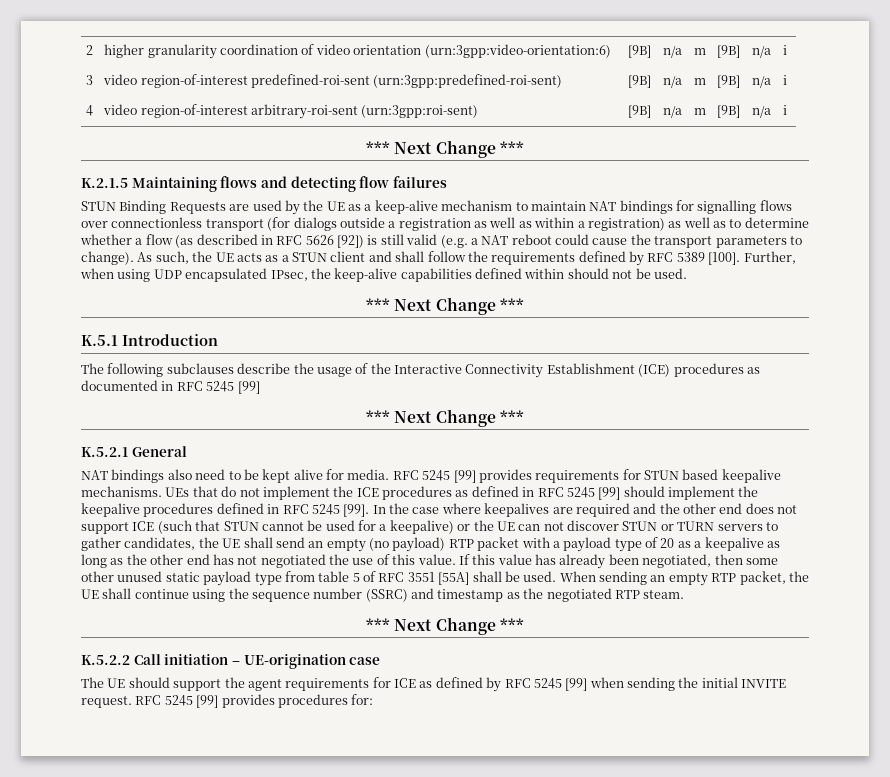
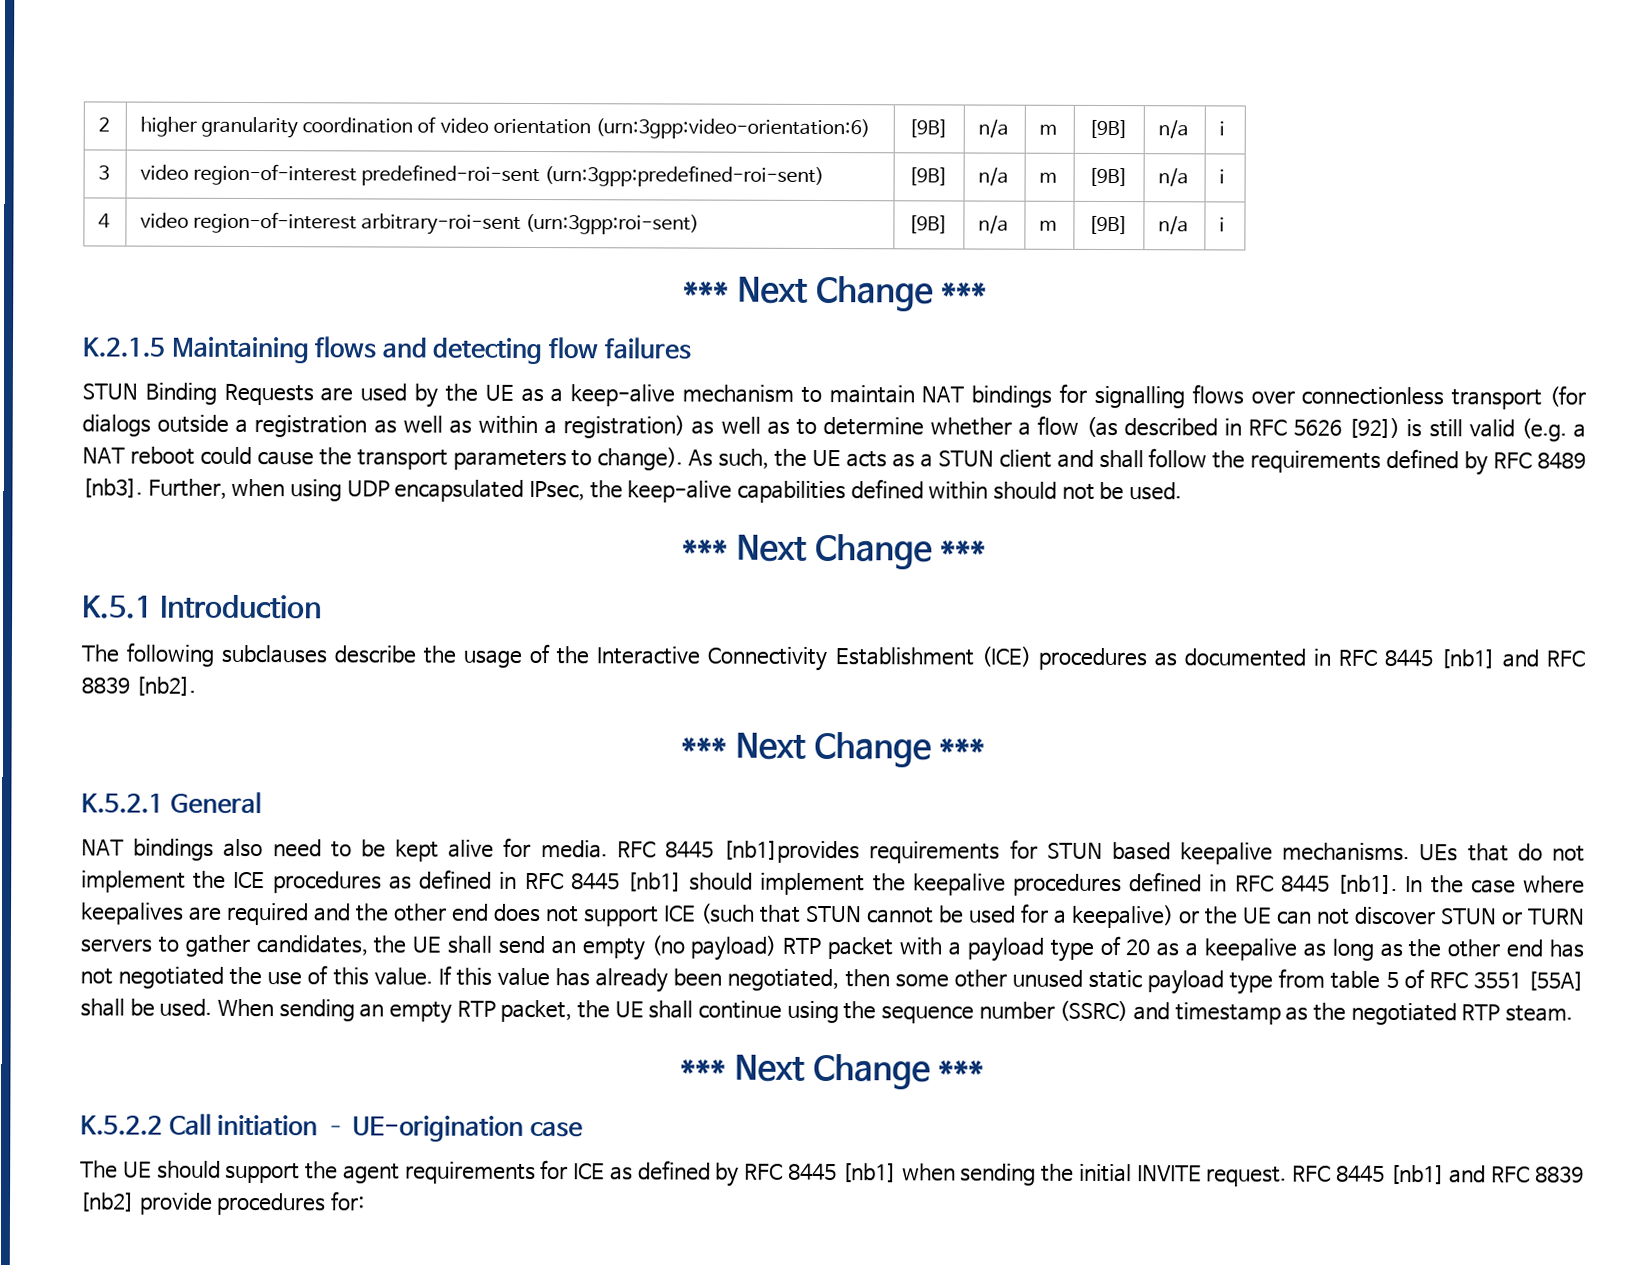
- As such, the UE acts as a STUN client and shall follow the requirements defined by RFC 5389 [100].
+ As such, the UE acts as a STUN client and shall follow the requirements defined by RFC 8489 [nb3].
- The following subclauses describe the usage of the Interactive Connectivity Establishment (ICE) procedures as documented in RFC 5245 [99]
+ The following subclauses describe the usage of the Interactive Connectivity Establishment (ICE) procedures as documented in RFC 8445 [nb1] and RFC 8839 [nb2].
- RFC 5245 [99] provides requirements for STUN based keepalive mechanisms.
+ RFC 8445 [nb1]provides requirements for STUN based keepalive mechanisms.
- UEs that do not implement the ICE procedures as defined in RFC 5245 [99] should implement the keepalive procedures defined in RFC 5245 [99].
+ UEs that do not implement the ICE procedures as defined in RFC 8445 [nb1] should implement the keepalive procedures defined in RFC 8445 [nb1].
- The UE should support the agent requirements for ICE as defined by RFC 5245 [99] when sending the initial INVITE request.
+ The UE should support the agent requirements for ICE as defined by RFC 8445 [nb1] when sending the initial INVITE request.
- RFC 5245 [99] provides procedures for:
+ RFC 8445 [nb1] and RFC 8839 [nb2] provide procedures for:

